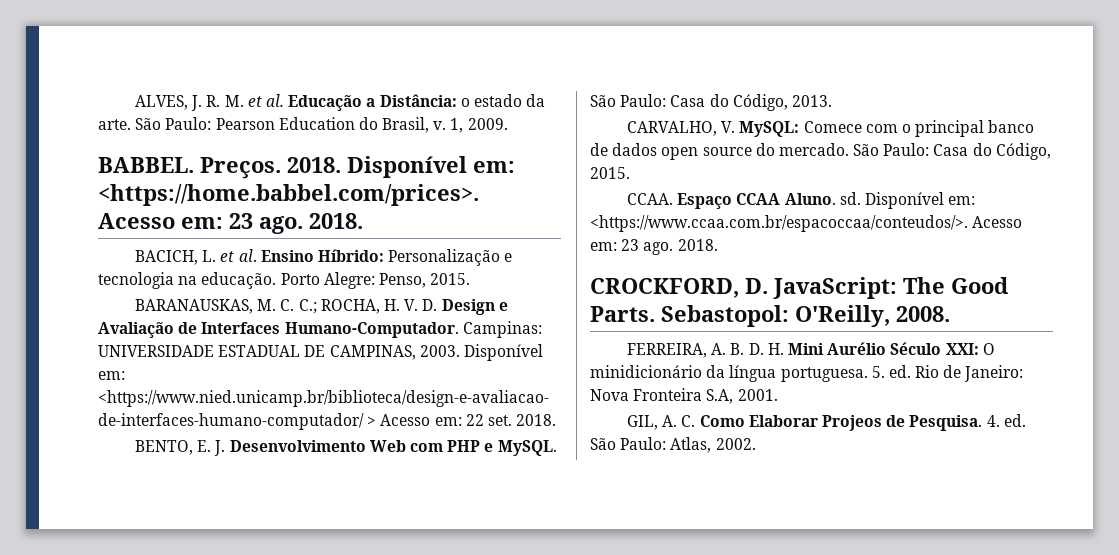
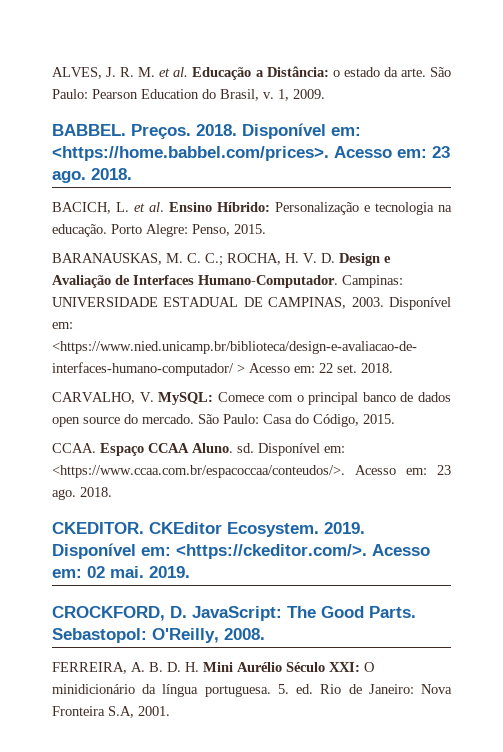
- BENTO, E. J. Desenvolvimento Web com PHP e MySQL. São Paulo: Casa do Código, 2013.
+ CKEDITOR. CKEditor Ecosystem. 2019. Disponível em: <https://ckeditor.com/>. Acesso em: 02 mai. 2019.
- GIL, A. C. Como Elaborar Projeos de Pesquisa. 4. ed. São Paulo: Atlas, 2002.

